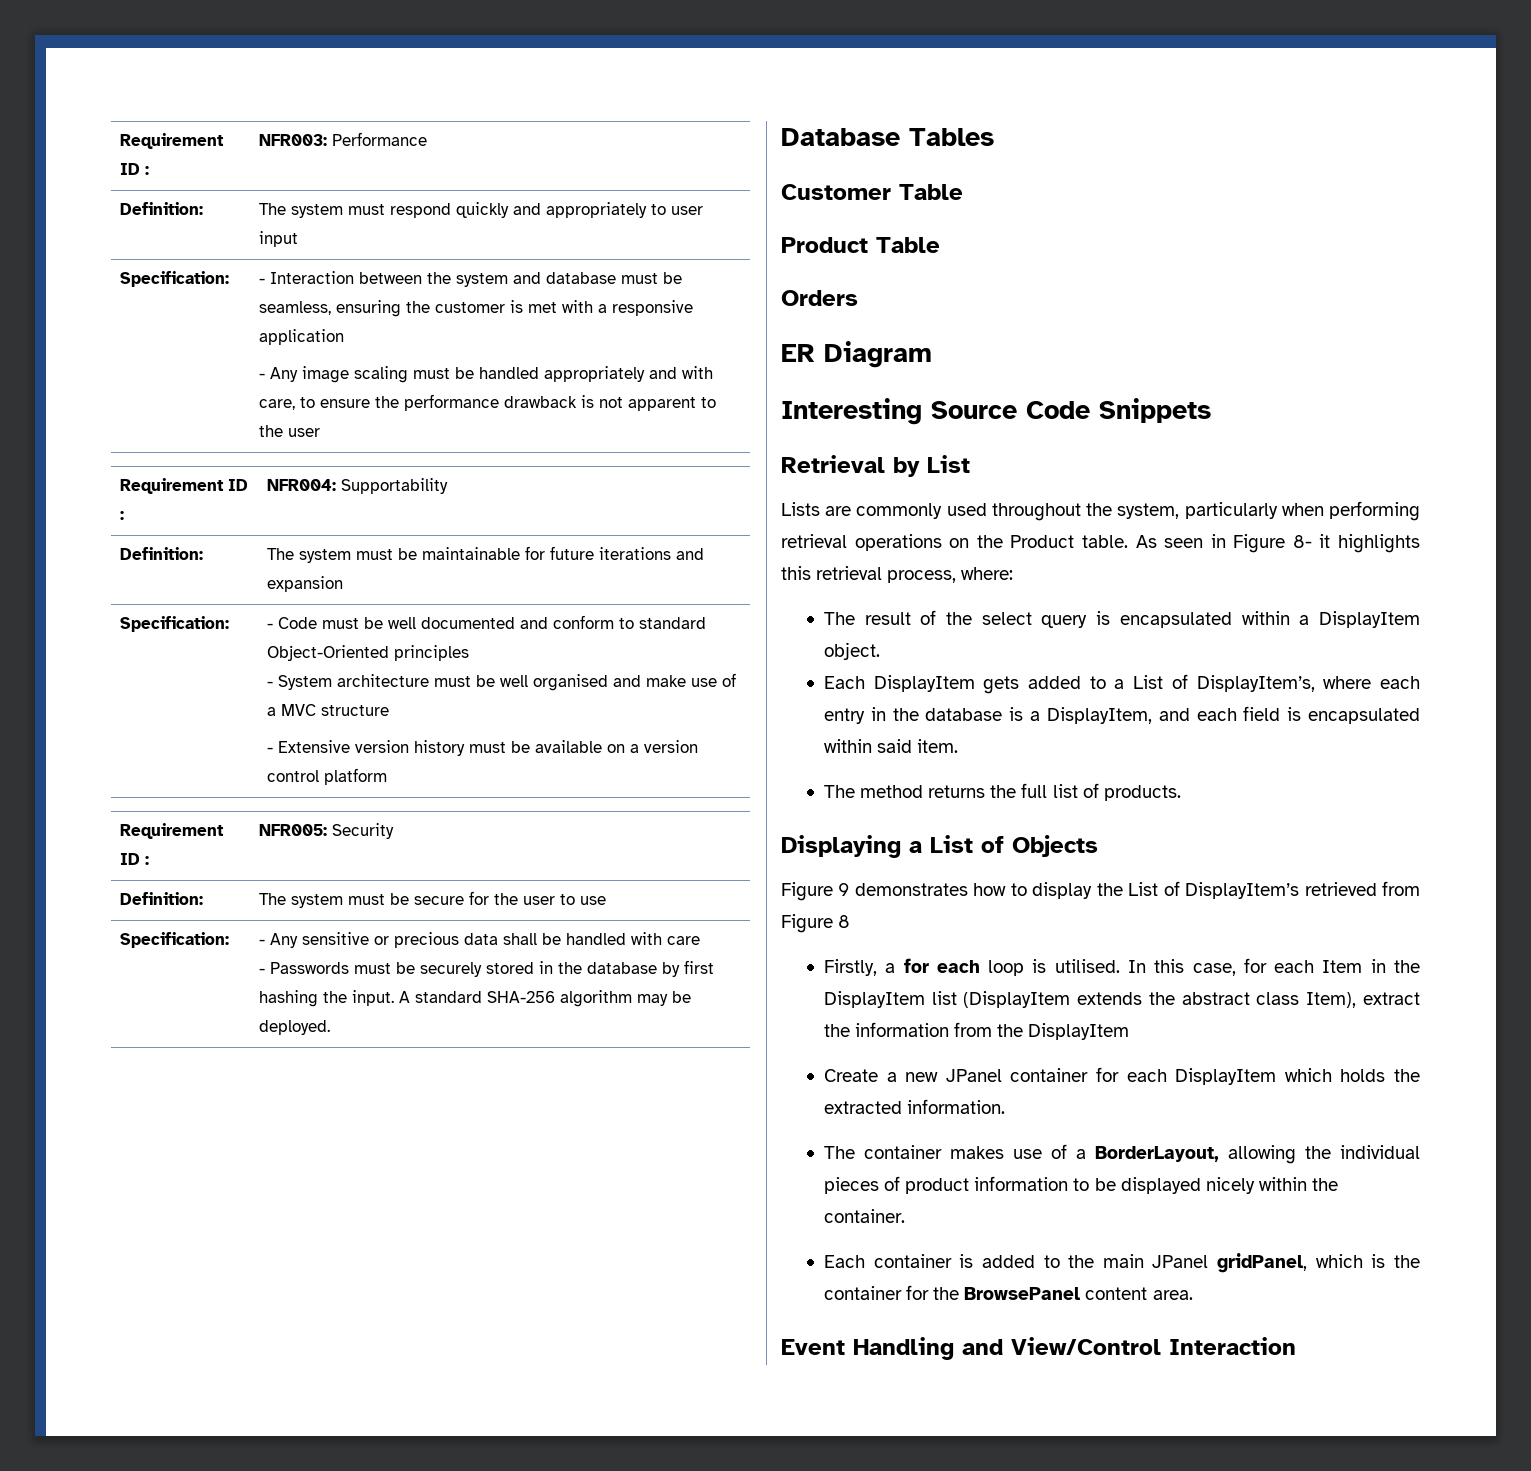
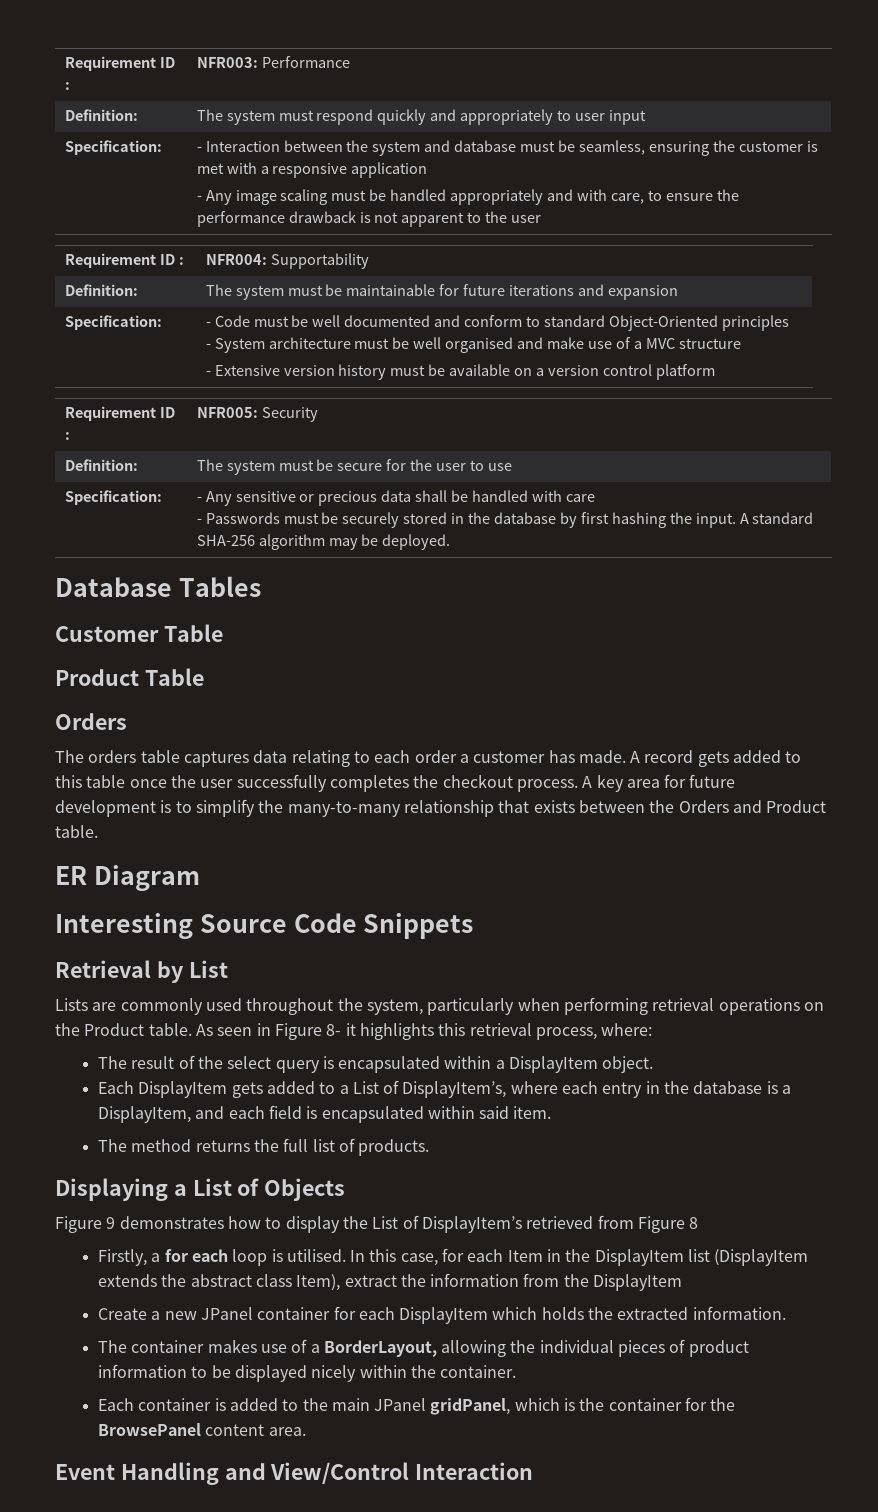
+ The orders table captures data relating to each order a customer has made. A record gets added to this table once the user successfully completes the checkout process. A key area for future development is to simplify the many-to-many relationship that exists between the Orders and Product table.

